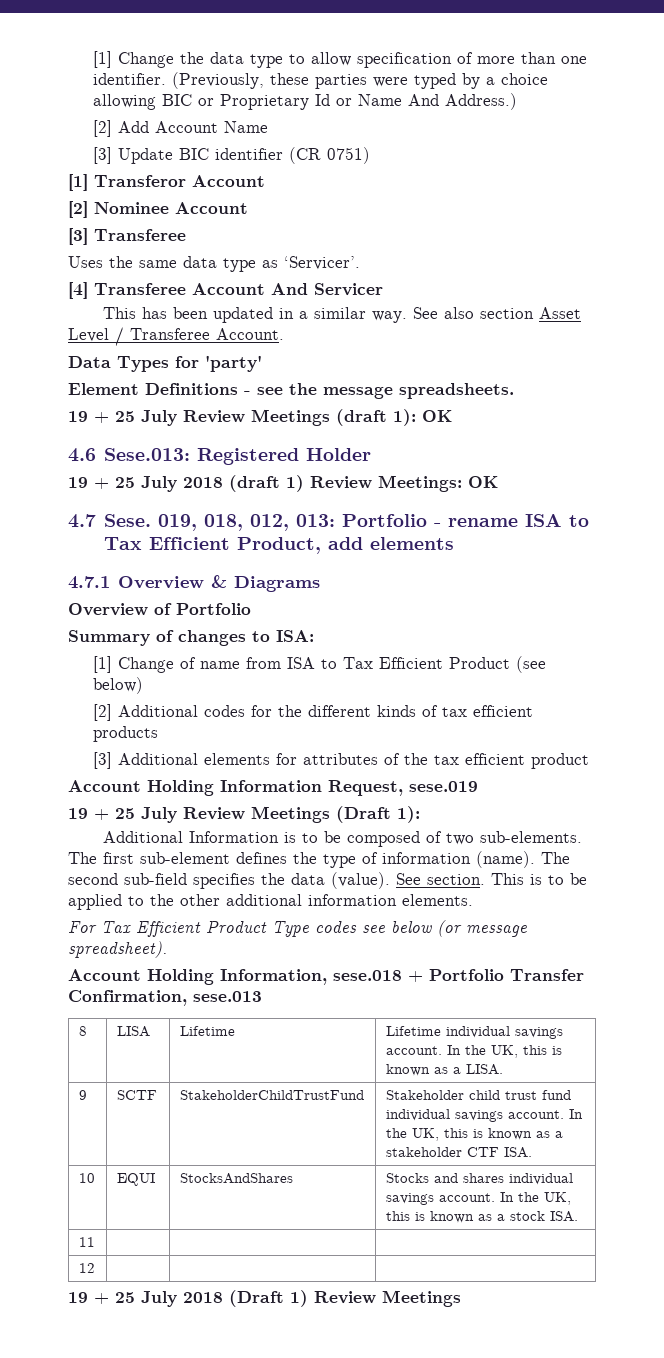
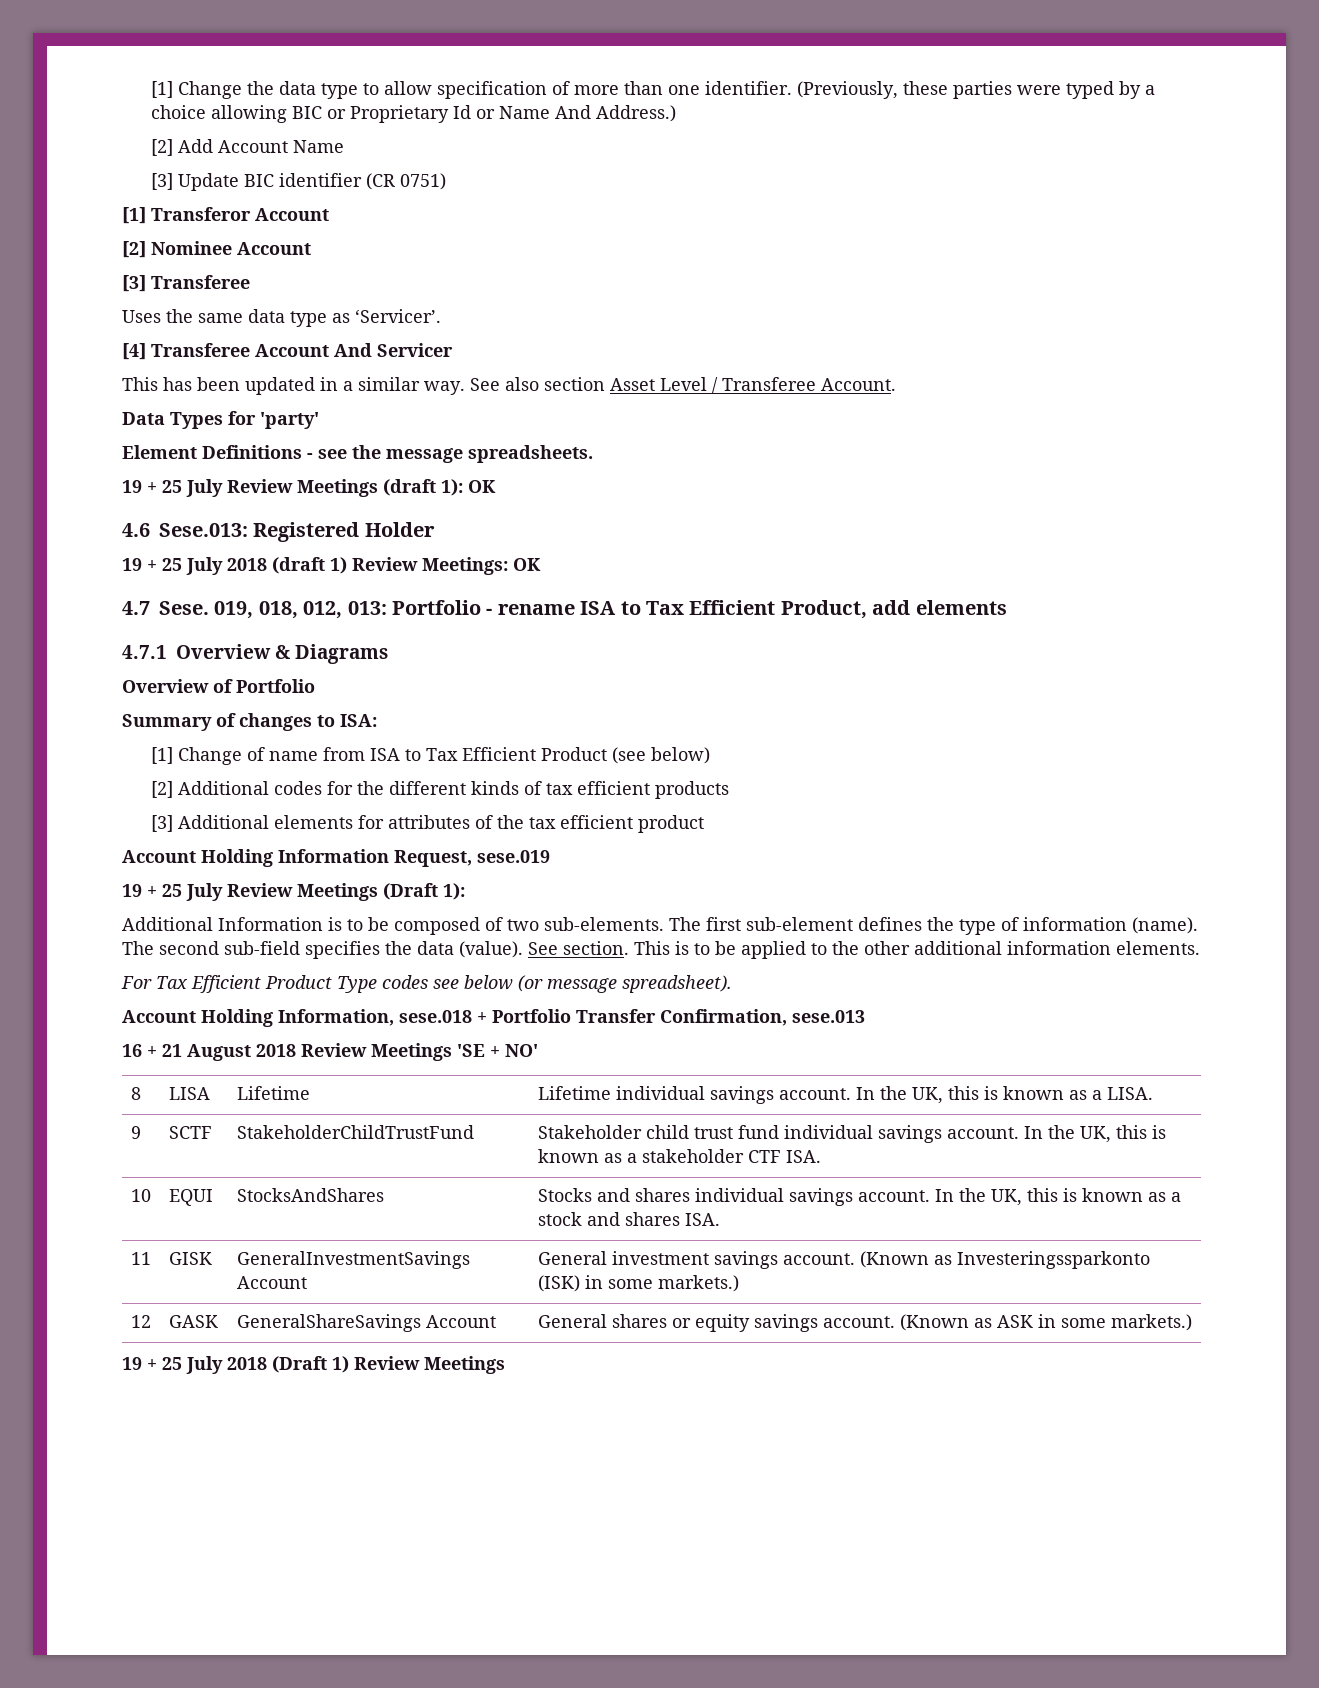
+ 16 + 21 August 2018 Review Meetings 'SE + NO'
- 10 | EQUI | StocksAndShares | Stocks and shares individual savings account. In the UK, this is known as a stock ISA.
+ 10 | EQUI | StocksAndShares | Stocks and shares individual savings account. In the UK, this is known as a stock and shares ISA.
- 11 | | |
- 12 | | |
+ 11 | GISK | GeneralInvestmentSavings Account | General investment savings account. (Known as Investeringssparkonto (ISK) in some markets.)
+ 12 | GASK | GeneralShareSavings Account | General shares or equity savings account. (Known as ASK in some markets.)

